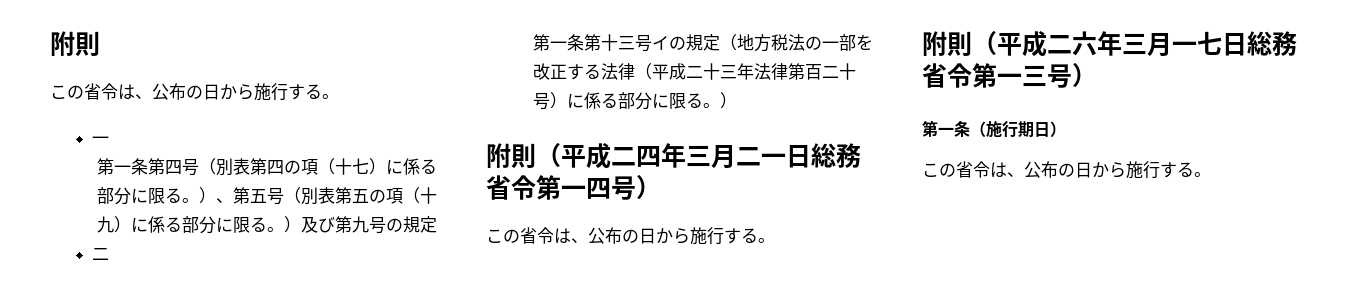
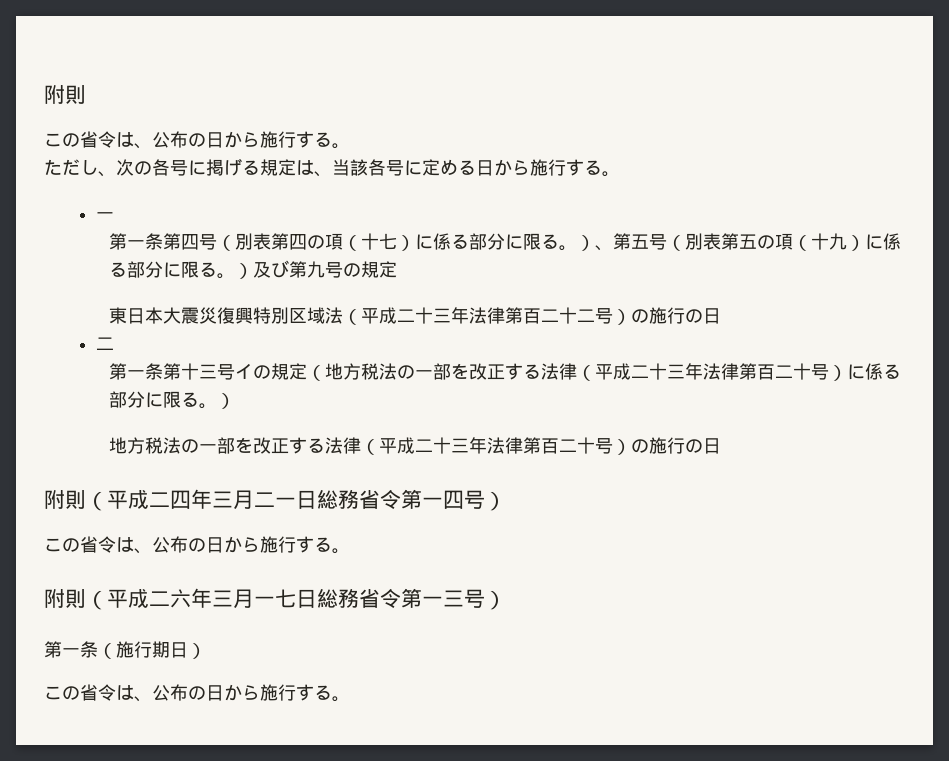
+ ただし、次の各号に掲げる規定は、当該各号に定める日から施行する。
+ 東日本大震災復興特別区域法（平成二十三年法律第百二十二号）の施行の日
+ 地方税法の一部を改正する法律（平成二十三年法律第百二十号）の施行の日

